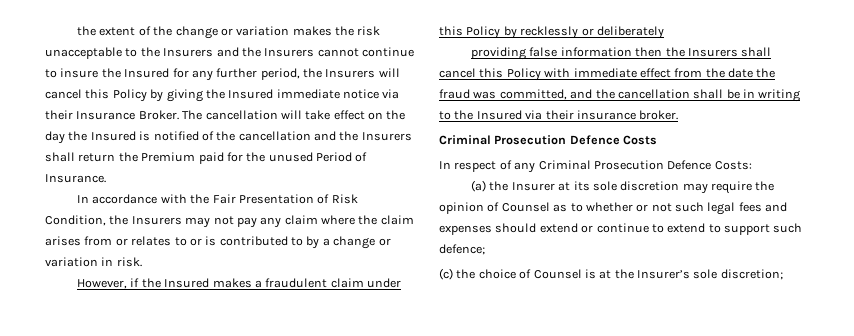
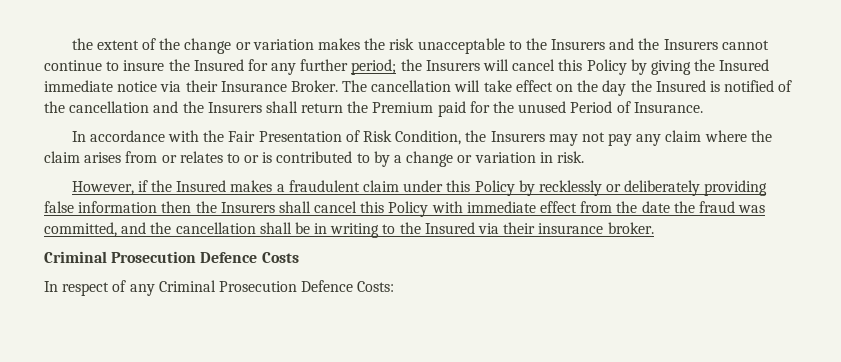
- the extent of the change or variation makes the risk unacceptable to the Insurers and the Insurers cannot continue to insure the Insured for any further period, the Insurers will cancel this Policy by giving the Insured immediate notice via their Insurance Broker.
+ the extent of the change or variation makes the risk unacceptable to the Insurers and the Insurers cannot continue to insure the Insured for any further period; the Insurers will cancel this Policy by giving the Insured immediate notice via their Insurance Broker.
- However, if the Insured makes a fraudulent claim under this Policy by recklessly or deliberately
- providing false information then the Insurers shall cancel this Policy with immediate effect from the date the fraud was committed, and the cancellation shall be in writing to the Insured via their insurance broker.
+ However, if the Insured makes a fraudulent claim under this Policy by recklessly or deliberately providing false information then the Insurers shall cancel this Policy with immediate effect from the date the fraud was committed, and the cancellation shall be in writing to the Insured via their insurance broker.
- (a) the Insurer at its sole discretion may require the opinion of Counsel as to whether or not such legal fees and expenses should extend or continue to extend to support such defence;
- (c) the choice of Counsel is at the Insurer’s sole discretion;

